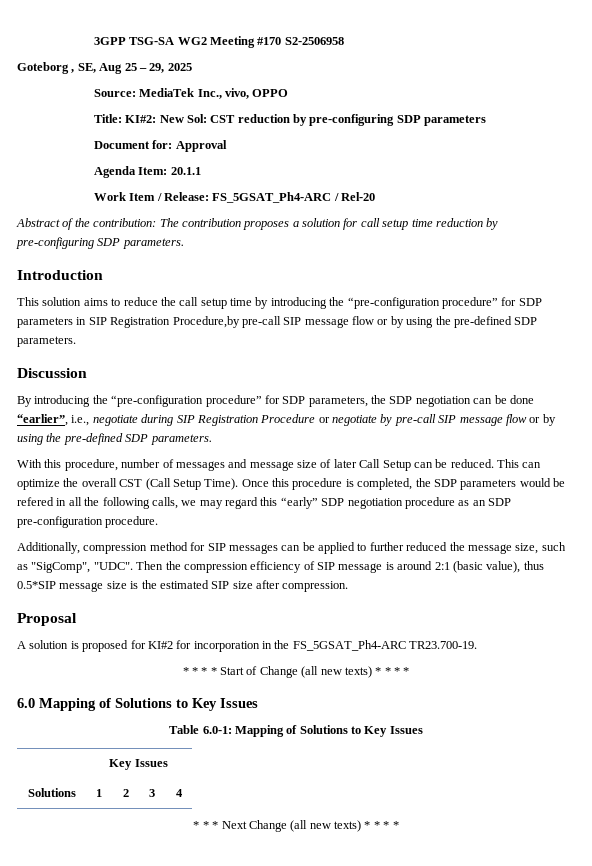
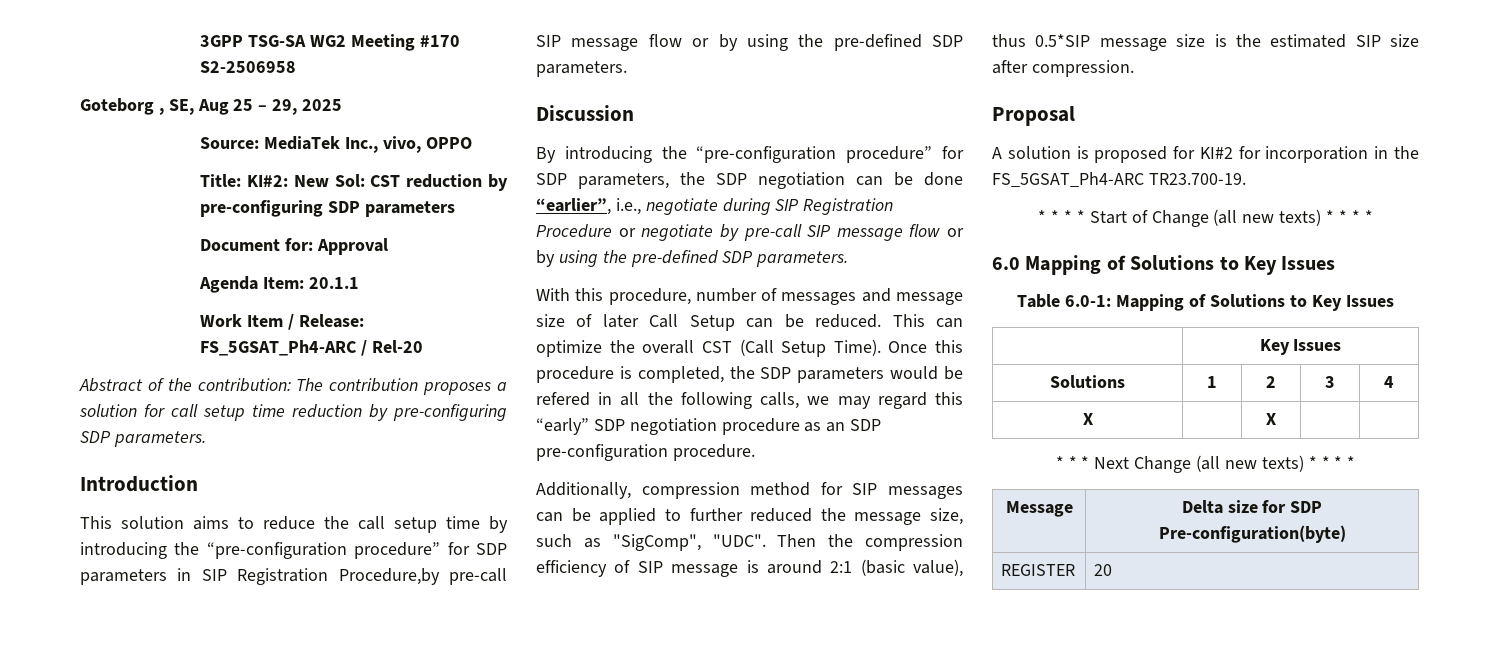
+ X | | X | |
+ Message | Delta size for SDP Pre-configuration(byte)
+ REGISTER | 20

